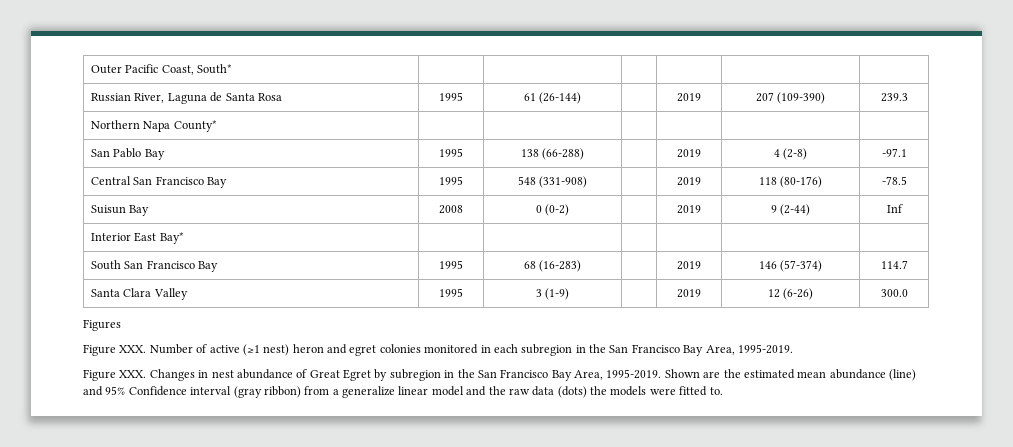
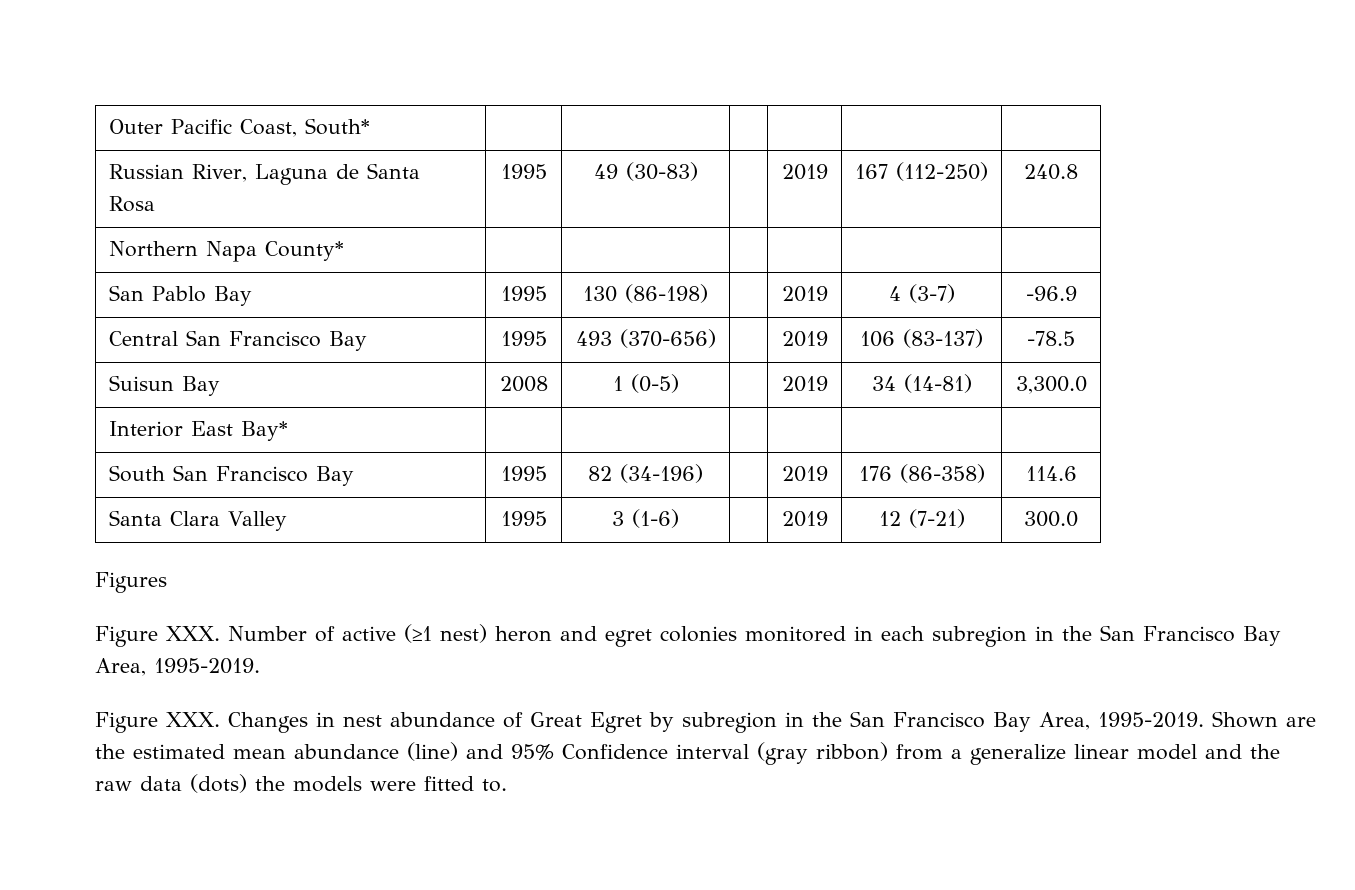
- Russian River, Laguna de Santa Rosa | 1995 | 61 (26-144) | | 2019 | 207 (109-390) | 239.3
+ Russian River, Laguna de Santa Rosa | 1995 | 49 (30-83) | | 2019 | 167 (112-250) | 240.8
- San Pablo Bay | 1995 | 138 (66-288) | | 2019 | 4 (2-8) | -97.1
+ San Pablo Bay | 1995 | 130 (86-198) | | 2019 | 4 (3-7) | -96.9
- Central San Francisco Bay | 1995 | 548 (331-908) | | 2019 | 118 (80-176) | -78.5
+ Central San Francisco Bay | 1995 | 493 (370-656) | | 2019 | 106 (83-137) | -78.5
- Suisun Bay | 2008 | 0 (0-2) | | 2019 | 9 (2-44) | Inf
+ Suisun Bay | 2008 | 1 (0-5) | | 2019 | 34 (14-81) | 3,300.0
- South San Francisco Bay | 1995 | 68 (16-283) | | 2019 | 146 (57-374) | 114.7
+ South San Francisco Bay | 1995 | 82 (34-196) | | 2019 | 176 (86-358) | 114.6
- Santa Clara Valley | 1995 | 3 (1-9) | | 2019 | 12 (6-26) | 300.0
+ Santa Clara Valley | 1995 | 3 (1-6) | | 2019 | 12 (7-21) | 300.0

